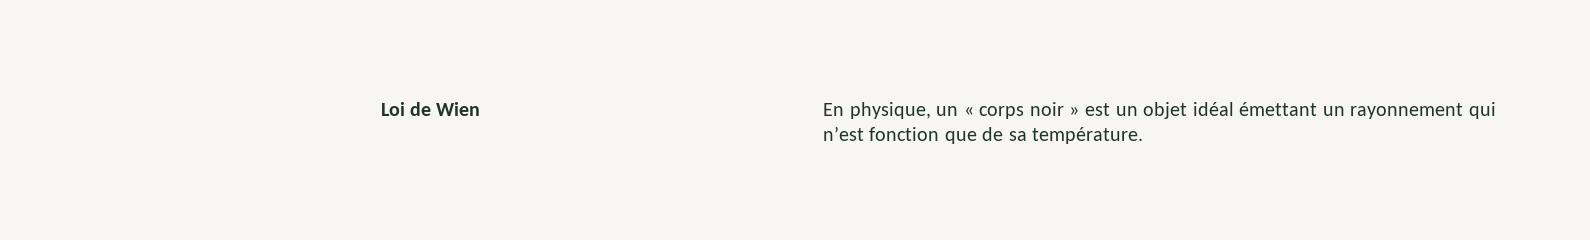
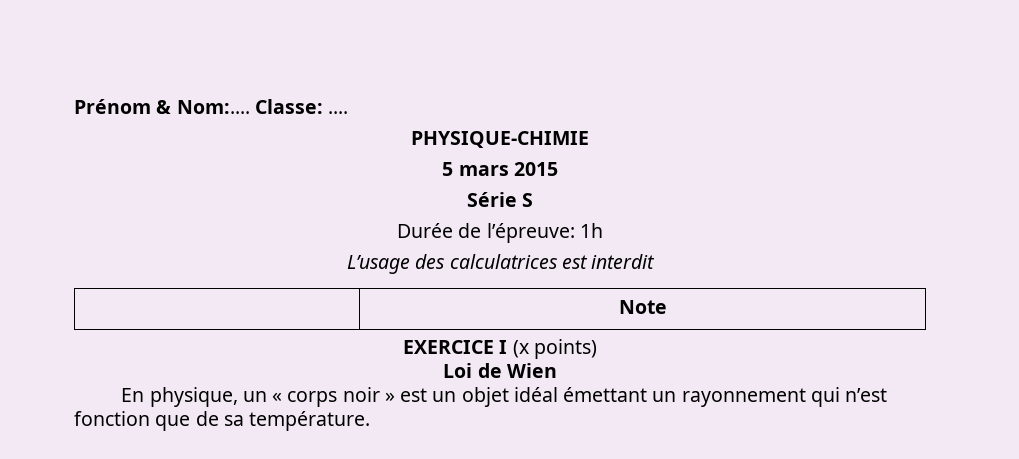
+ Prénom & Nom:.... Classe: ....
+ PHYSIQUE-CHIMIE
+ 5 mars 2015
+ Série S
+ Durée de l’épreuve: 1h
+ L’usage des calculatrices est interdit
+ | Note
+ EXERCICE I (x points)

